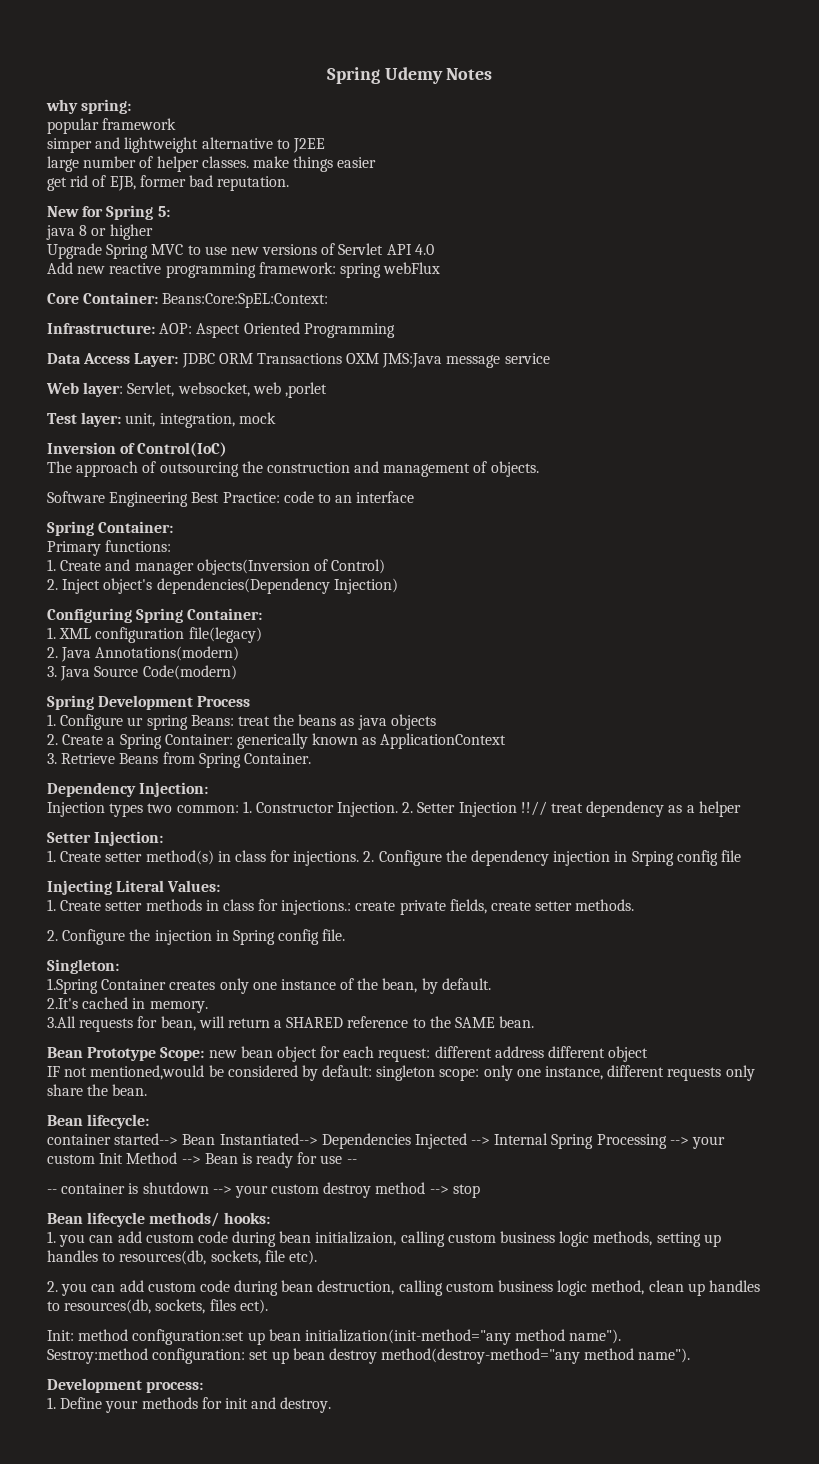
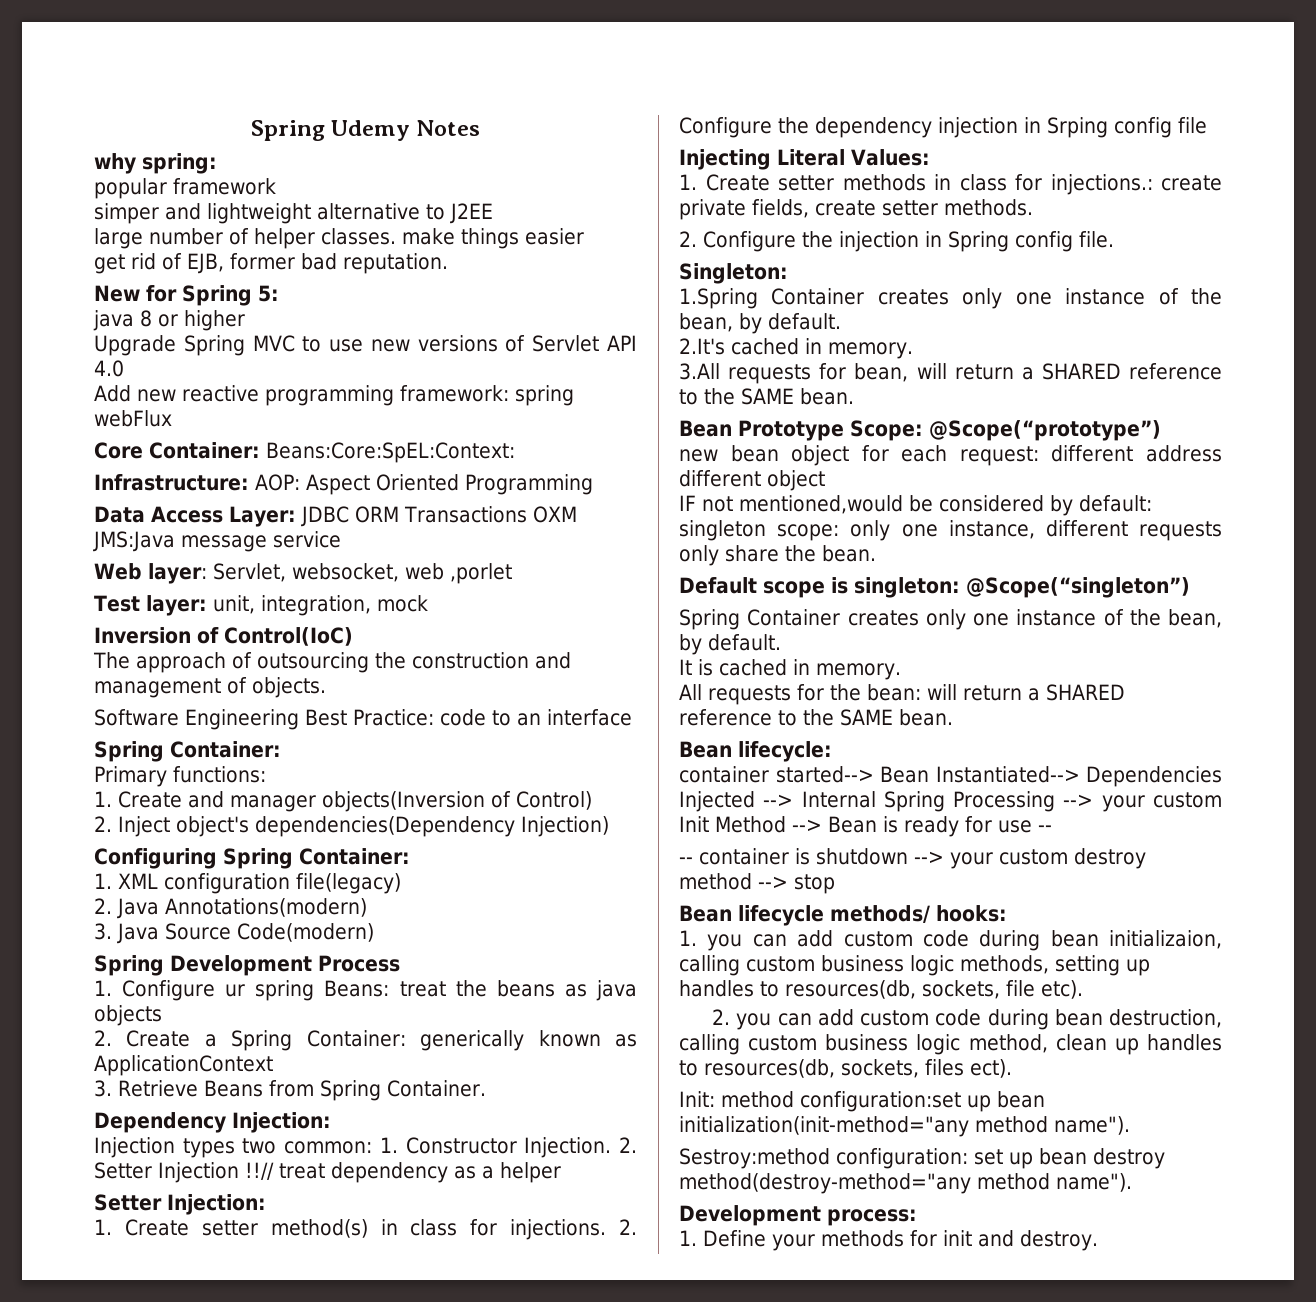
- Bean Prototype Scope: new bean object for each request: different address different object
+ Bean Prototype Scope: @Scope(“prototype”)
+ new bean object for each request: different address different object
+ Default scope is singleton: @Scope(“singleton”)
+ Spring Container creates only one instance of the bean, by default.
+ It is cached in memory.
+ All requests for the bean: will return a SHARED reference to the SAME bean.

